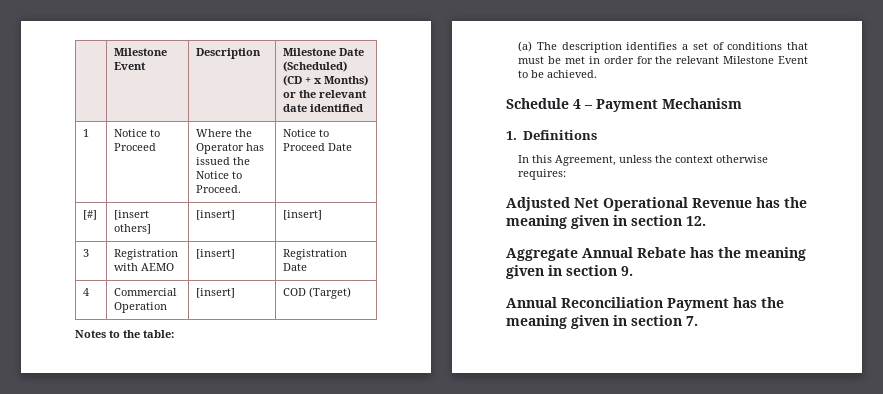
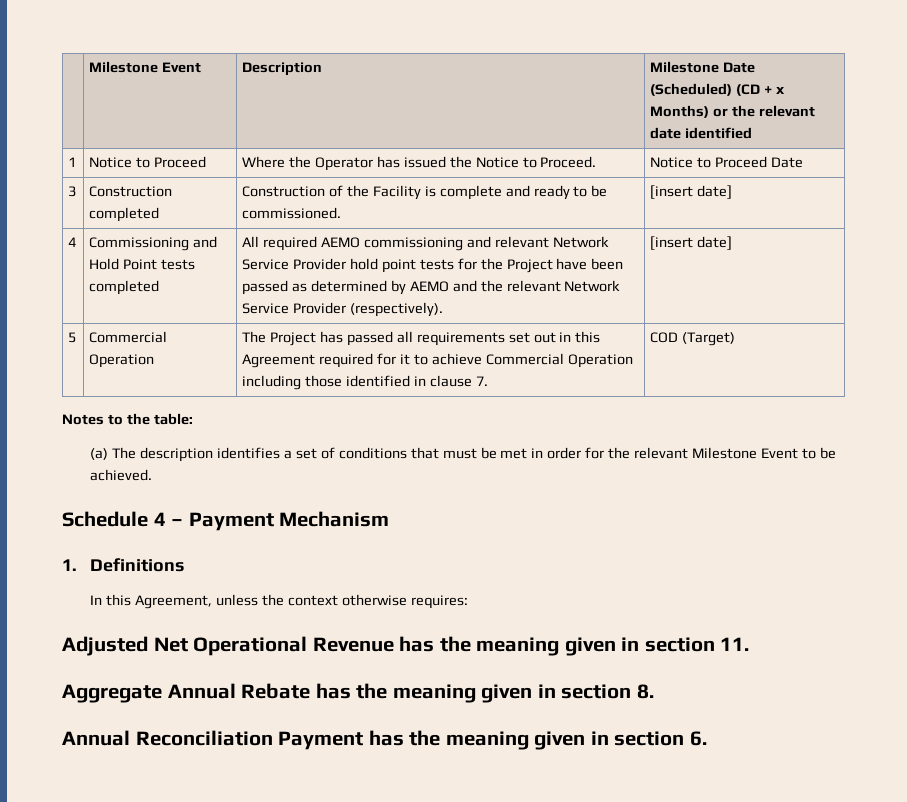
- [#] | [insert others] | [insert] | [insert]
- 3 | Registration with AEMO | [insert] | Registration Date
- 4 | Commercial Operation | [insert] | COD (Target)
+ 3 | Construction completed | Construction of the Facility is complete and ready to be commissioned. | [insert date]
+ 4 | Commissioning and Hold Point tests completed | All required AEMO commissioning and relevant Network Service Provider hold point tests for the Project have been passed as determined by AEMO and the relevant Network Service Provider (respectively). | [insert date]
+ 5 | Commercial Operation | The Project has passed all requirements set out in this Agreement required for it to achieve Commercial Operation including those identified in clause 7. | COD (Target)
- Adjusted Net Operational Revenue has the meaning given in section 12.
+ Adjusted Net Operational Revenue has the meaning given in section 11.
- Aggregate Annual Rebate has the meaning given in section 9.
+ Aggregate Annual Rebate has the meaning given in section 8.
- Annual Reconciliation Payment has the meaning given in section 7.
+ Annual Reconciliation Payment has the meaning given in section 6.

